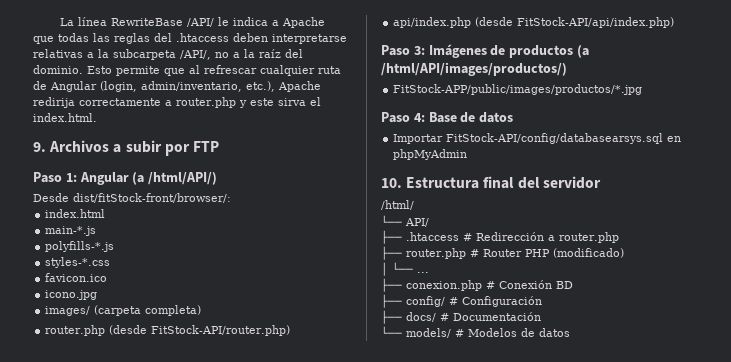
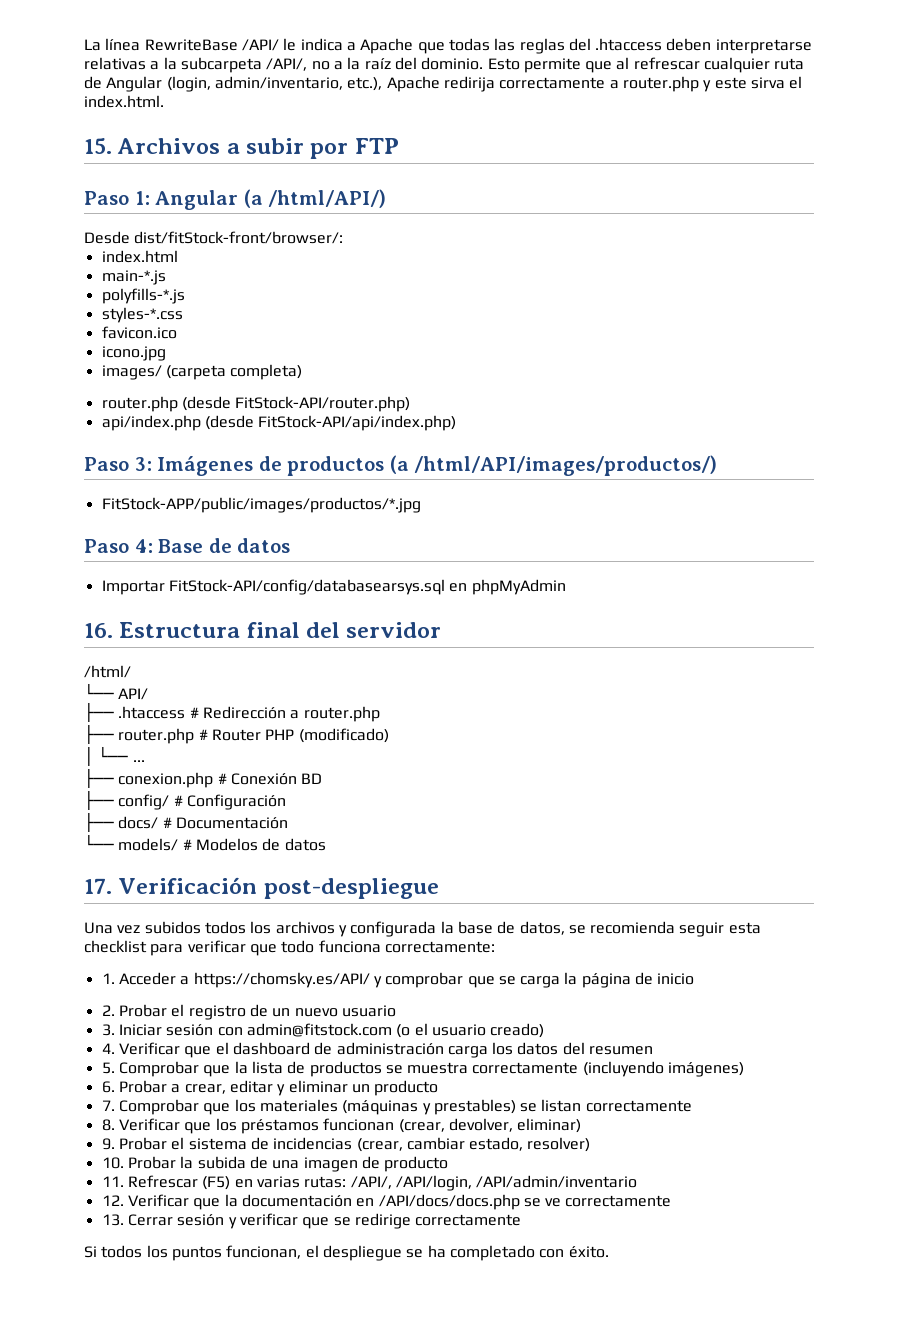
- 9. Archivos a subir por FTP
+ 15. Archivos a subir por FTP
- 10. Estructura final del servidor
+ 16. Estructura final del servidor
+ 17. Verificación post-despliegue
+ Una vez subidos todos los archivos y configurada la base de datos, se recomienda seguir esta checklist para verificar que todo funciona correctamente:
+ 1. Acceder a https://chomsky.es/API/ y comprobar que se carga la página de inicio
+ 2. Probar el registro de un nuevo usuario
+ 3. Iniciar sesión con admin@fitstock.com (o el usuario creado)
+ 4. Verificar que el dashboard de administración carga los datos del resumen
+ 5. Comprobar que la lista de productos se muestra correctamente (incluyendo imágenes)
+ 6. Probar a crear, editar y eliminar un producto
+ 7. Comprobar que los materiales (máquinas y prestables) se listan correctamente
+ 8. Verificar que los préstamos funcionan (crear, devolver, eliminar)
+ 9. Probar el sistema de incidencias (crear, cambiar estado, resolver)
+ 10. Probar la subida de una imagen de producto
+ 11. Refrescar (F5) en varias rutas: /API/, /API/login, /API/admin/inventario
+ 12. Verificar que la documentación en /API/docs/docs.php se ve correctamente
+ 13. Cerrar sesión y verificar que se redirige correctamente
+ Si todos los puntos funcionan, el despliegue se ha completado con éxito.

